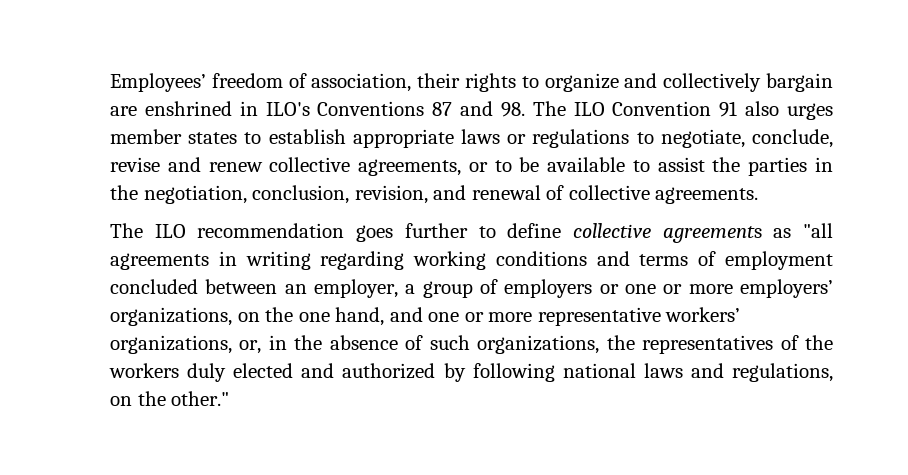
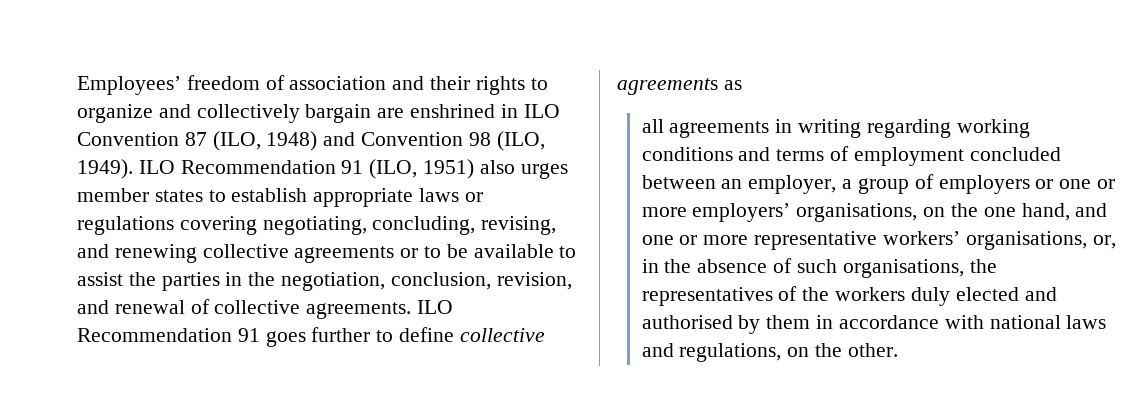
- Employees’ freedom of association, their rights to organize and collectively bargain are enshrined in ILO's Conventions 87 and 98. The ILO Convention 91 also urges member states to establish appropriate laws or regulations to negotiate, conclude, revise and renew collective agreements, or to be available to assist the parties in the negotiation, conclusion, revision, and renewal of collective agreements.
- The ILO recommendation goes further to define collective agreements as "all agreements in writing regarding working conditions and terms of employment concluded between an employer, a group of employers or one or more employers’ organizations, on the one hand, and one or more representative workers’ organizations, or, in the absence of such organizations, the representatives of the workers duly elected and authorized by following national laws and regulations, on the other."
+ Employees’ freedom of association and their rights to organize and collectively bargain are enshrined in ILO Convention 87 (ILO, 1948) and Convention 98 (ILO, 1949). ILO Recommendation 91 (ILO, 1951) also urges member states to establish appropriate laws or regulations covering negotiating, concluding, revising, and renewing collective agreements or to be available to assist the parties in the negotiation, conclusion, revision, and renewal of collective agreements. ILO Recommendation 91 goes further to define collective agreements as
+ all agreements in writing regarding working conditions and terms of employment concluded between an employer, a group of employers or one or more employers’ organisations, on the one hand, and one or more representative workers’ organisations, or, in the absence of such organisations, the representatives of the workers duly elected and authorised by them in accordance with national laws and regulations, on the other.

